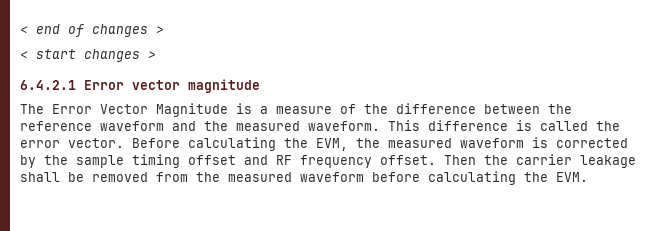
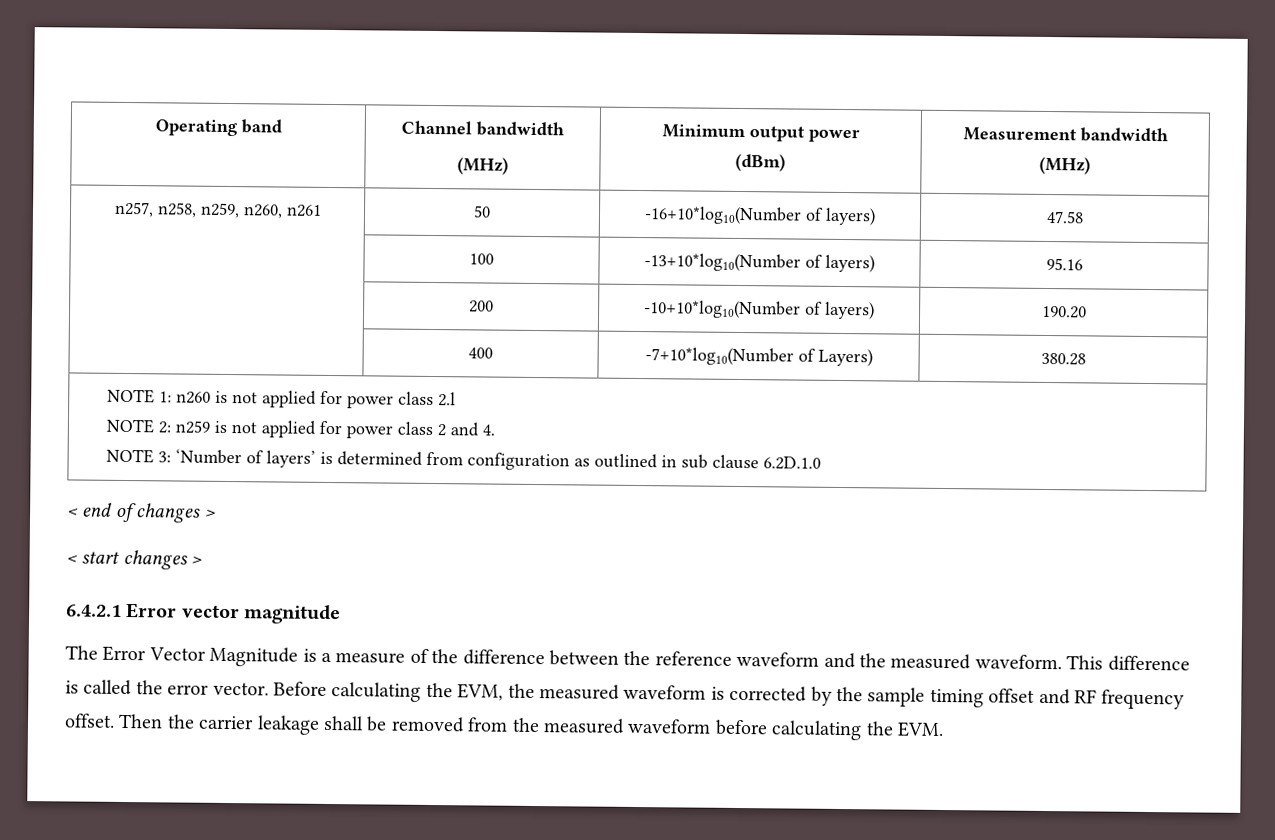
+ Operating band | Channel bandwidth
+ (MHz) | Minimum output power
+ (dBm) | Measurement bandwidth
+ (MHz)
+ n257, n258, n259, n260, n261 | 50 | -16+10*log10(Number of layers) | 47.58
+ | 100 | -13+10*log10(Number of layers) | 95.16
+ | 200 | -10+10*log10(Number of layers) | 190.20
+ | 400 | -7+10*log10(Number of Layers) | 380.28
+ NOTE 1: n260 is not applied for power class 2.l
+ NOTE 2: n259 is not applied for power class 2 and 4.
+ NOTE 3: ‘Number of layers’ is determined from configuration as outlined in sub clause 6.2D.1.0

